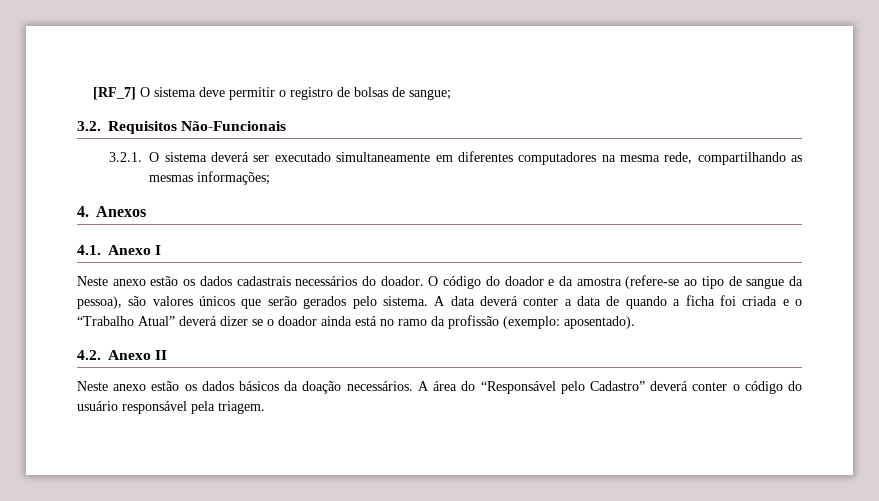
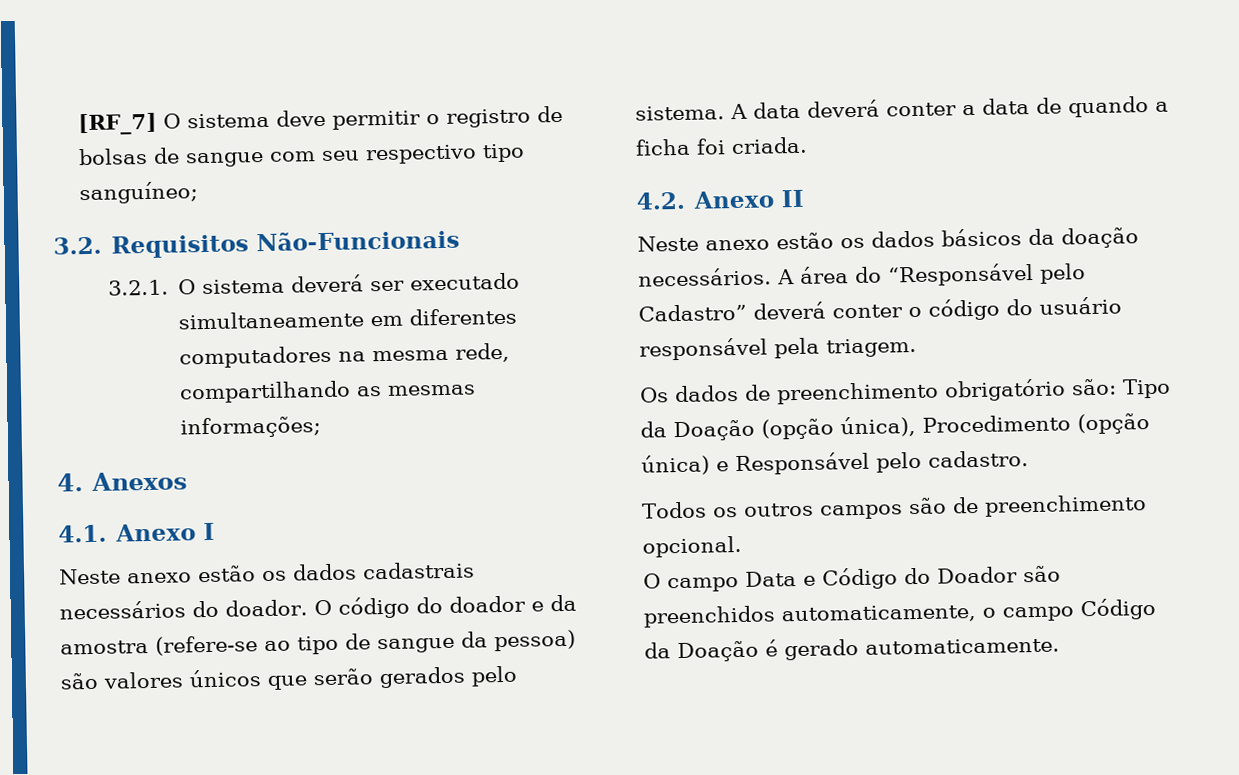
- [RF_7] O sistema deve permitir o registro de bolsas de sangue;
+ [RF_7] O sistema deve permitir o registro de bolsas de sangue com seu respectivo tipo sanguíneo;
- O código do doador e da amostra (refere-se ao tipo de sangue da pessoa), são valores únicos que serão gerados pelo sistema.
+ O código do doador e da amostra (refere-se ao tipo de sangue da pessoa) são valores únicos que serão gerados pelo sistema.
- A data deverá conter a data de quando a ficha foi criada e o “Trabalho Atual” deverá dizer se o doador ainda está no ramo da profissão (exemplo: aposentado).
+ A data deverá conter a data de quando a ficha foi criada.
+ Os dados de preenchimento obrigatório são: Tipo da Doação (opção única), Procedimento (opção única) e Responsável pelo cadastro.
+ Todos os outros campos são de preenchimento opcional.
+ O campo Data e Código do Doador são preenchidos automaticamente, o campo Código da Doação é gerado automaticamente.

